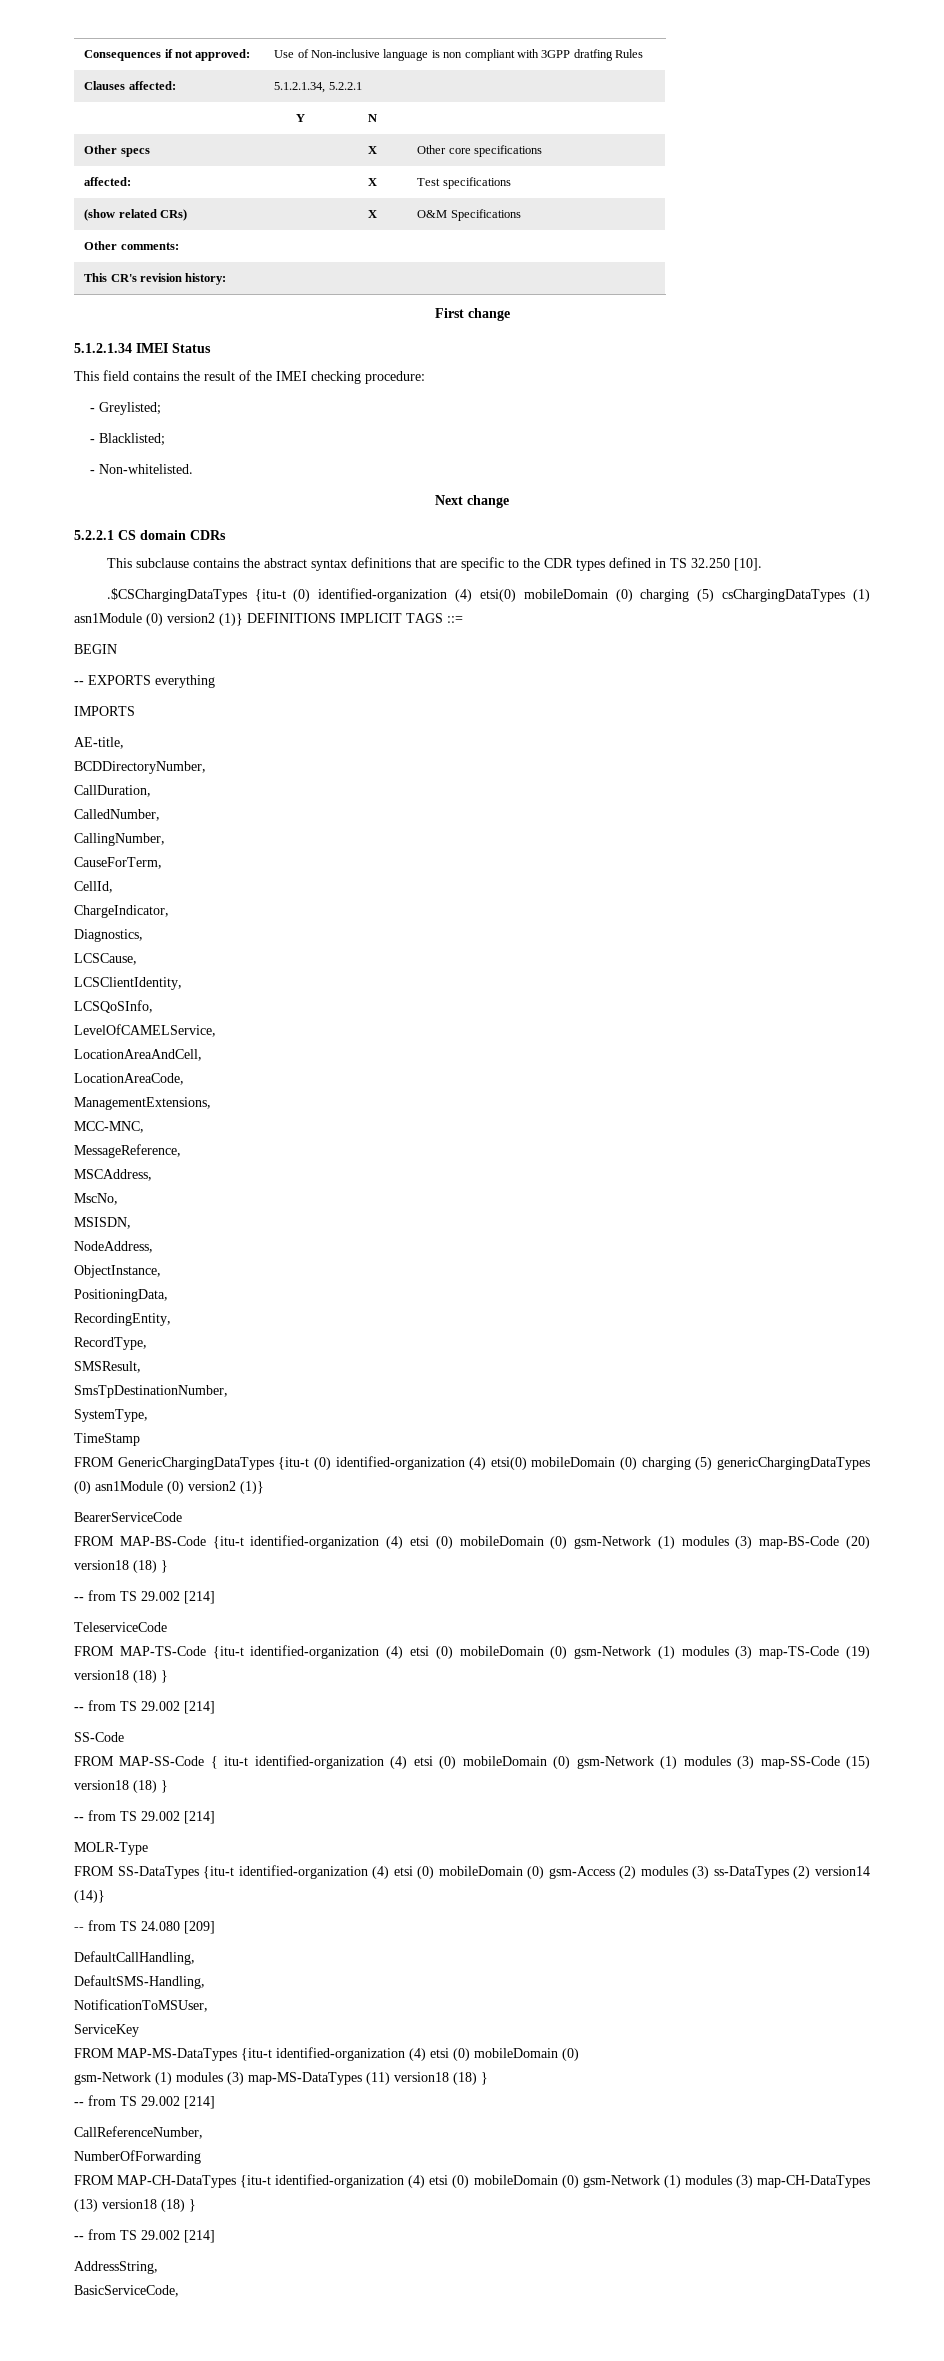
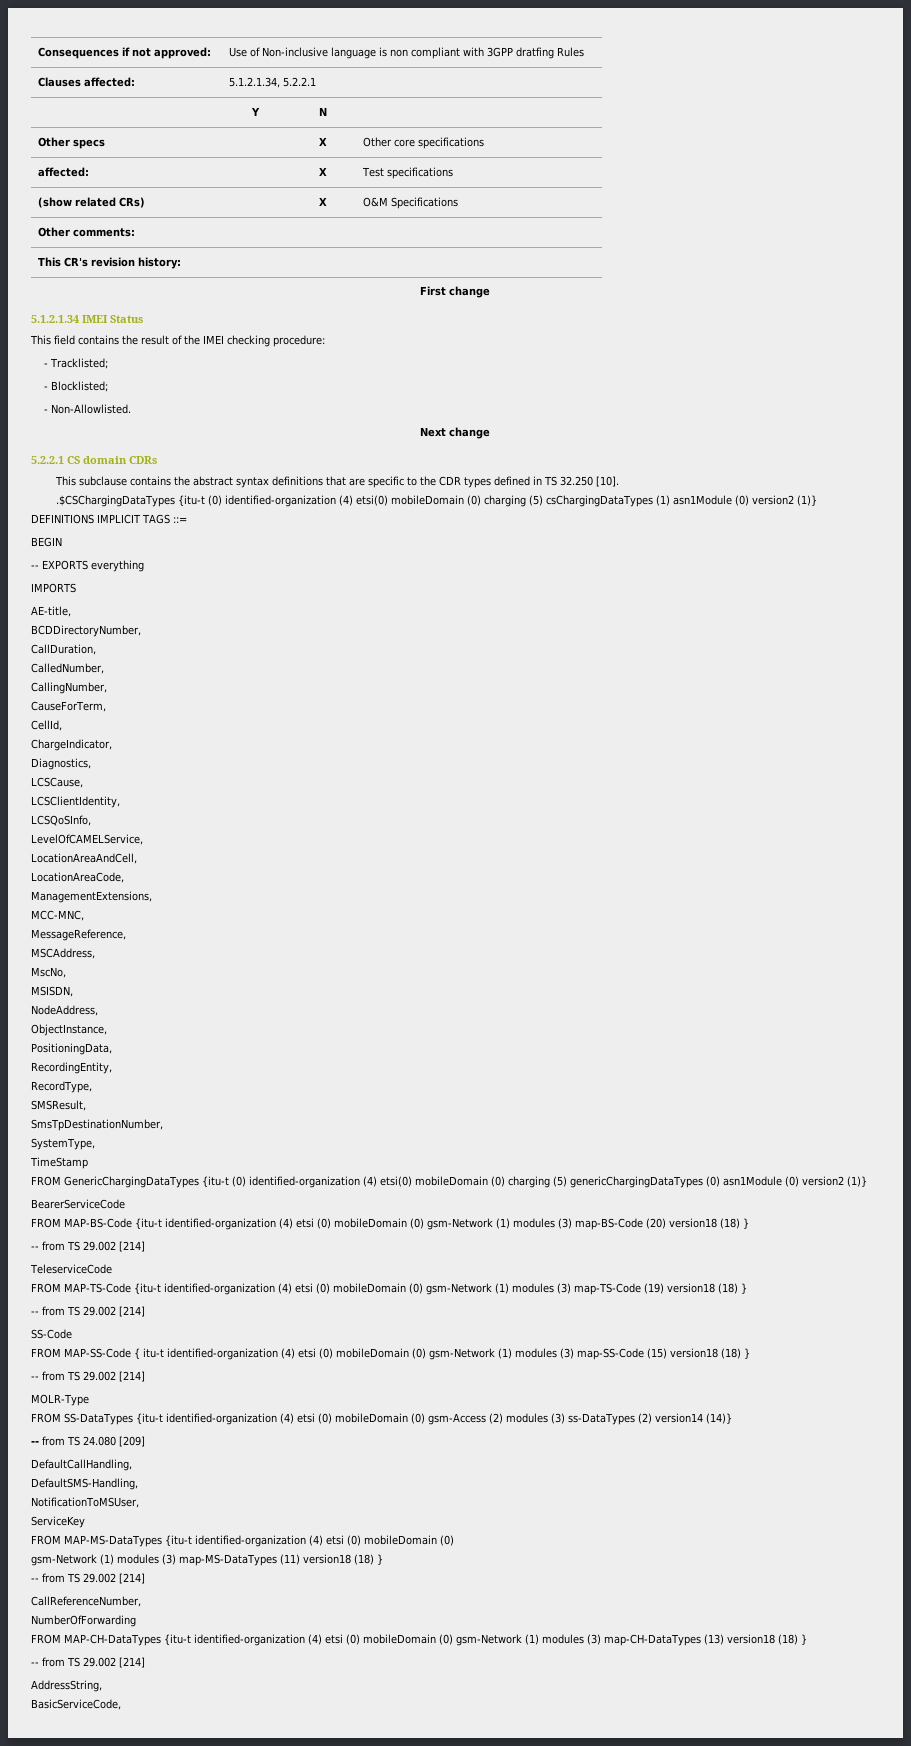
- - Greylisted;
- - Blacklisted;
- - Non-whitelisted.
+ - Tracklisted;
+ - Blocklisted;
+ - Non-Allowlisted.

